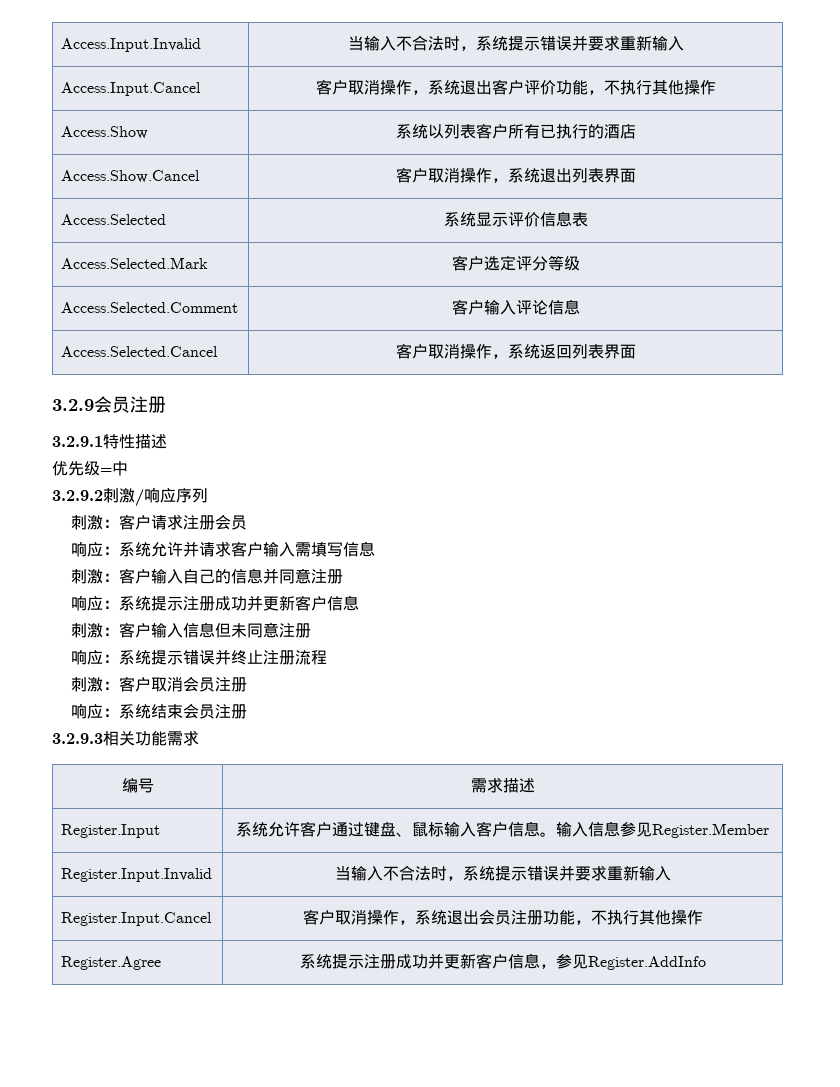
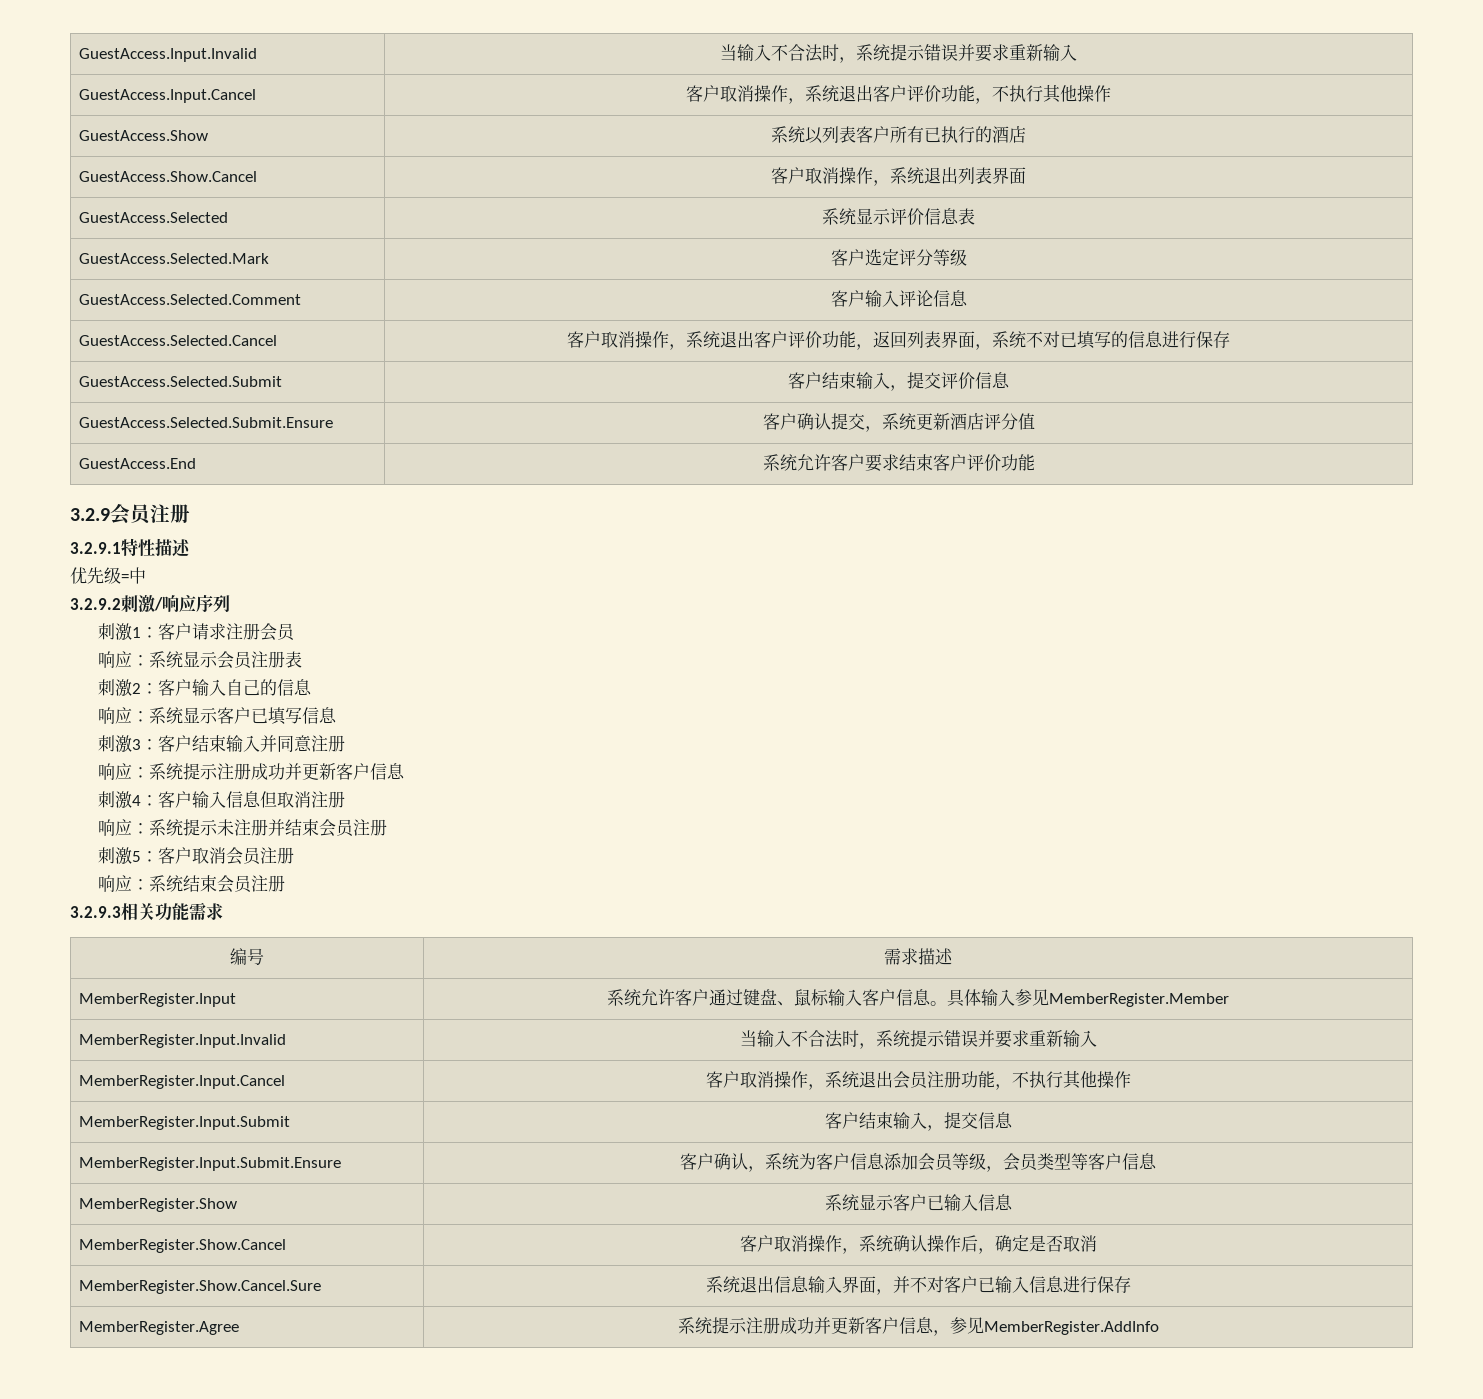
- Access.Input.Invalid | 当输入不合法时，系统提示错误并要求重新输入
+ GuestAccess.Input.Invalid | 当输入不合法时，系统提示错误并要求重新输入
- Access.Input.Cancel | 客户取消操作，系统退出客户评价功能，不执行其他操作
+ GuestAccess.Input.Cancel | 客户取消操作，系统退出客户评价功能，不执行其他操作
- Access.Show | 系统以列表客户所有已执行的酒店
+ GuestAccess.Show | 系统以列表客户所有已执行的酒店
- Access.Show.Cancel | 客户取消操作，系统退出列表界面
+ GuestAccess.Show.Cancel | 客户取消操作，系统退出列表界面
- Access.Selected | 系统显示评价信息表
+ GuestAccess.Selected | 系统显示评价信息表
- Access.Selected.Mark | 客户选定评分等级
+ GuestAccess.Selected.Mark | 客户选定评分等级
- Access.Selected.Comment | 客户输入评论信息
+ GuestAccess.Selected.Comment | 客户输入评论信息
- Access.Selected.Cancel | 客户取消操作，系统返回列表界面
+ GuestAccess.Selected.Cancel | 客户取消操作，系统退出客户评价功能，返回列表界面，系统不对已填写的信息进行保存
+ GuestAccess.Selected.Submit | 客户结束输入，提交评价信息
+ GuestAccess.Selected.Submit.Ensure | 客户确认提交，系统更新酒店评分值
+ GuestAccess.End | 系统允许客户要求结束客户评价功能
- 刺激：客户请求注册会员
+ 刺激1：客户请求注册会员
- 响应：系统允许并请求客户输入需填写信息
- 刺激：客户输入自己的信息并同意注册
+ 响应：系统显示会员注册表
+ 刺激2：客户输入自己的信息
+ 响应：系统显示客户已填写信息
+ 刺激3：客户结束输入并同意注册
- 刺激：客户输入信息但未同意注册
- 响应：系统提示错误并终止注册流程
- 刺激：客户取消会员注册
+ 刺激4：客户输入信息但取消注册
+ 响应：系统提示未注册并结束会员注册
+ 刺激5：客户取消会员注册
- Register.Input | 系统允许客户通过键盘、鼠标输入客户信息。输入信息参见Register.Member
- Register.Input.Invalid | 当输入不合法时，系统提示错误并要求重新输入
+ MemberRegister.Input | 系统允许客户通过键盘、鼠标输入客户信息。具体输入参见MemberRegister.Member
+ MemberRegister.Input.Invalid | 当输入不合法时，系统提示错误并要求重新输入
- Register.Input.Cancel | 客户取消操作，系统退出会员注册功能，不执行其他操作
+ MemberRegister.Input.Cancel | 客户取消操作，系统退出会员注册功能，不执行其他操作
- Register.Agree | 系统提示注册成功并更新客户信息，参见Register.AddInfo
+ MemberRegister.Input.Submit | 客户结束输入，提交信息
+ MemberRegister.Input.Submit.Ensure | 客户确认，系统为客户信息添加会员等级，会员类型等客户信息
+ MemberRegister.Show | 系统显示客户已输入信息
+ MemberRegister.Show.Cancel | 客户取消操作，系统确认操作后，确定是否取消
+ MemberRegister.Show.Cancel.Sure | 系统退出信息输入界面，并不对客户已输入信息进行保存
+ MemberRegister.Agree | 系统提示注册成功并更新客户信息，参见MemberRegister.AddInfo

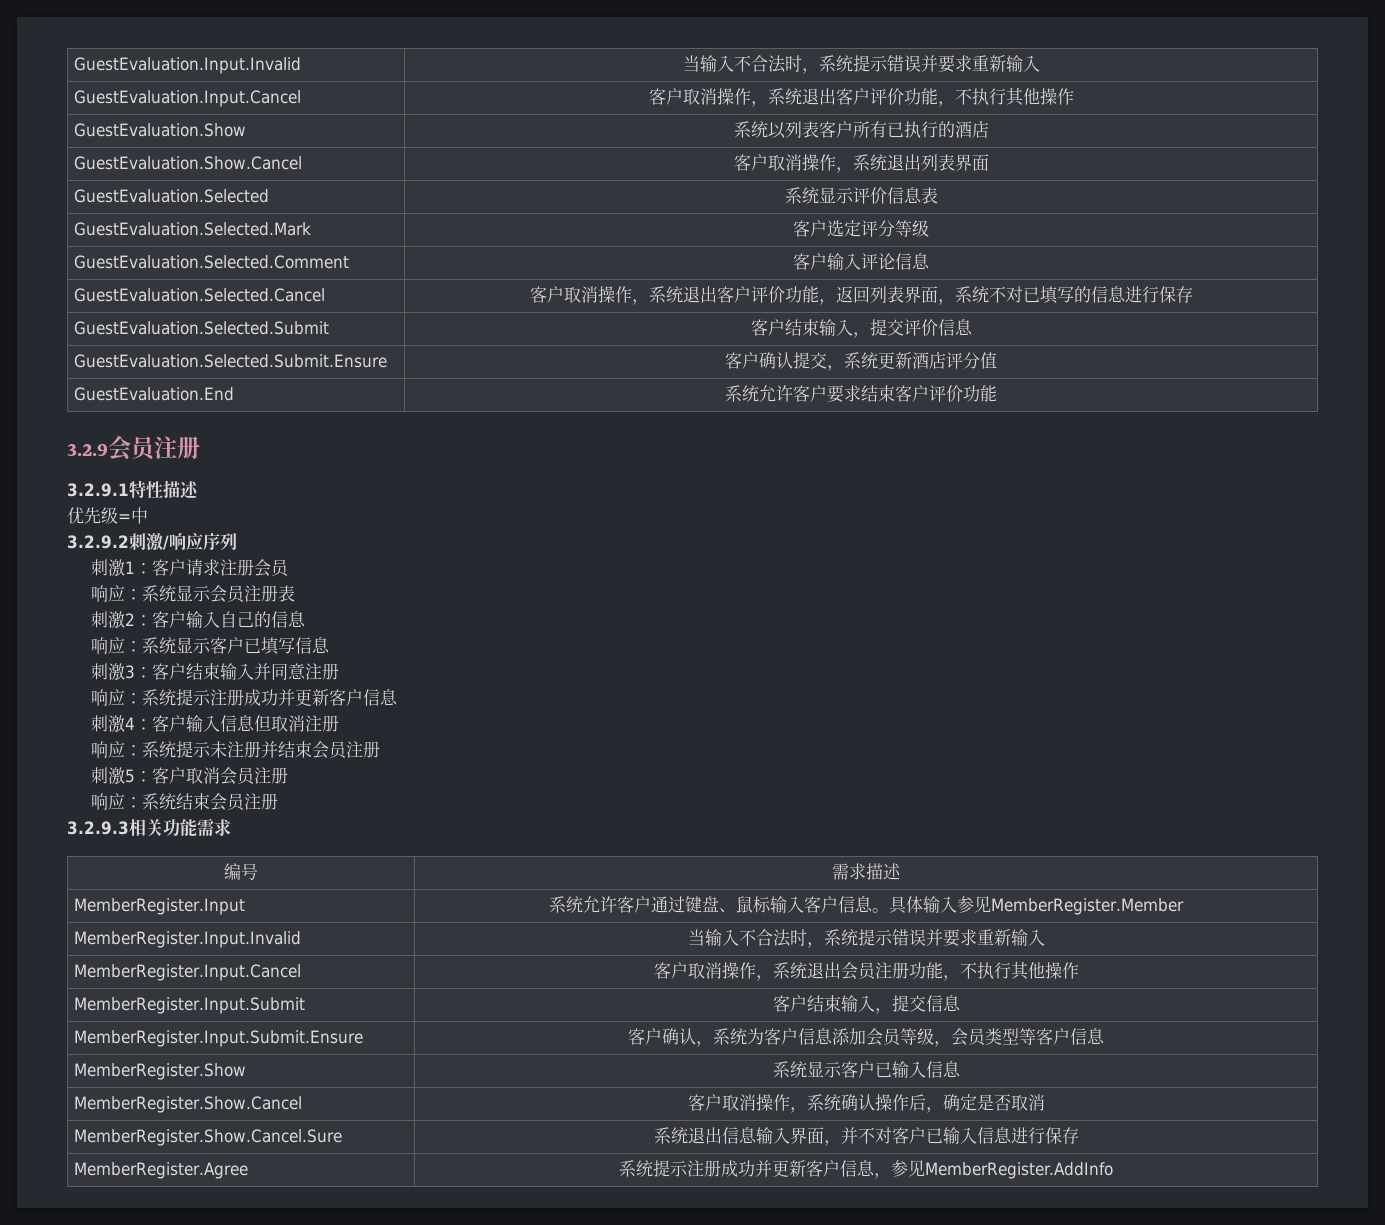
- GuestAccess.Input.Invalid | 当输入不合法时，系统提示错误并要求重新输入
+ GuestEvaluation.Input.Invalid | 当输入不合法时，系统提示错误并要求重新输入
- GuestAccess.Input.Cancel | 客户取消操作，系统退出客户评价功能，不执行其他操作
+ GuestEvaluation.Input.Cancel | 客户取消操作，系统退出客户评价功能，不执行其他操作
- GuestAccess.Show | 系统以列表客户所有已执行的酒店
+ GuestEvaluation.Show | 系统以列表客户所有已执行的酒店
- GuestAccess.Show.Cancel | 客户取消操作，系统退出列表界面
+ GuestEvaluation.Show.Cancel | 客户取消操作，系统退出列表界面
- GuestAccess.Selected | 系统显示评价信息表
+ GuestEvaluation.Selected | 系统显示评价信息表
- GuestAccess.Selected.Mark | 客户选定评分等级
+ GuestEvaluation.Selected.Mark | 客户选定评分等级
- GuestAccess.Selected.Comment | 客户输入评论信息
+ GuestEvaluation.Selected.Comment | 客户输入评论信息
- GuestAccess.Selected.Cancel | 客户取消操作，系统退出客户评价功能，返回列表界面，系统不对已填写的信息进行保存
+ GuestEvaluation.Selected.Cancel | 客户取消操作，系统退出客户评价功能，返回列表界面，系统不对已填写的信息进行保存
- GuestAccess.Selected.Submit | 客户结束输入，提交评价信息
+ GuestEvaluation.Selected.Submit | 客户结束输入，提交评价信息
- GuestAccess.Selected.Submit.Ensure | 客户确认提交，系统更新酒店评分值
+ GuestEvaluation.Selected.Submit.Ensure | 客户确认提交，系统更新酒店评分值
- GuestAccess.End | 系统允许客户要求结束客户评价功能
+ GuestEvaluation.End | 系统允许客户要求结束客户评价功能

